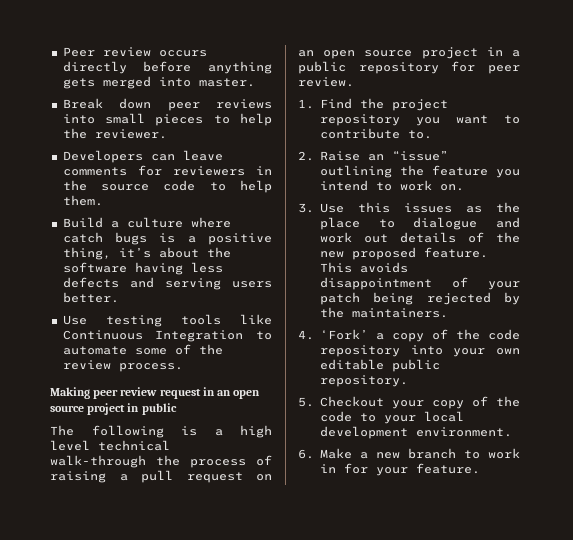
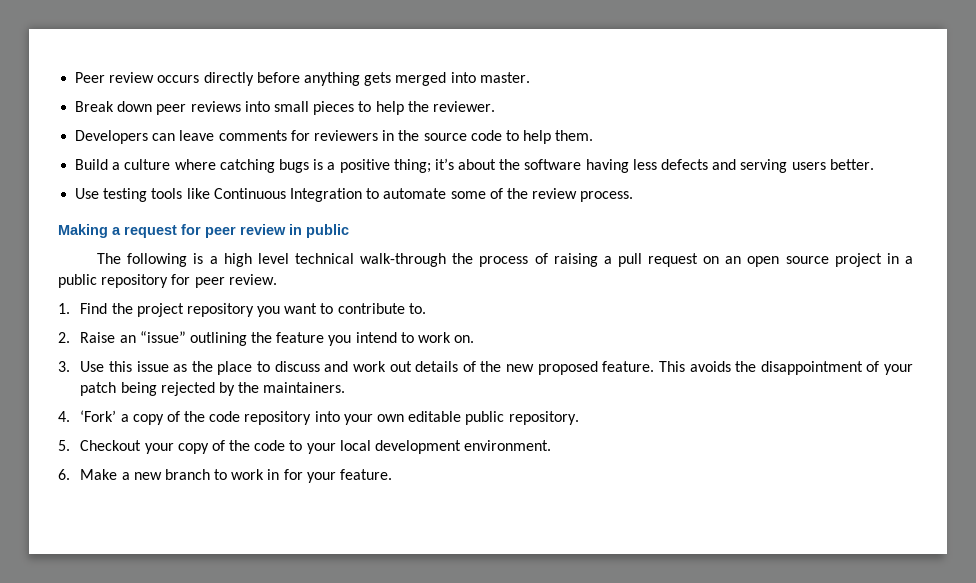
- Build a culture where catch bugs is a positive thing, it’s about the software having less defects and serving users better.
+ Build a culture where catching bugs is a positive thing; it’s about the software having less defects and serving users better.
- Making peer review request in an open source project in public
+ Making a request for peer review in public
- 3. Use this issues as the place to dialogue and work out details of the new proposed feature.
+ 3. Use this issue as the place to discuss and work out details of the new proposed feature.
- This avoids disappointment of your patch being rejected by the maintainers.
+ This avoids the disappointment of your patch being rejected by the maintainers.

